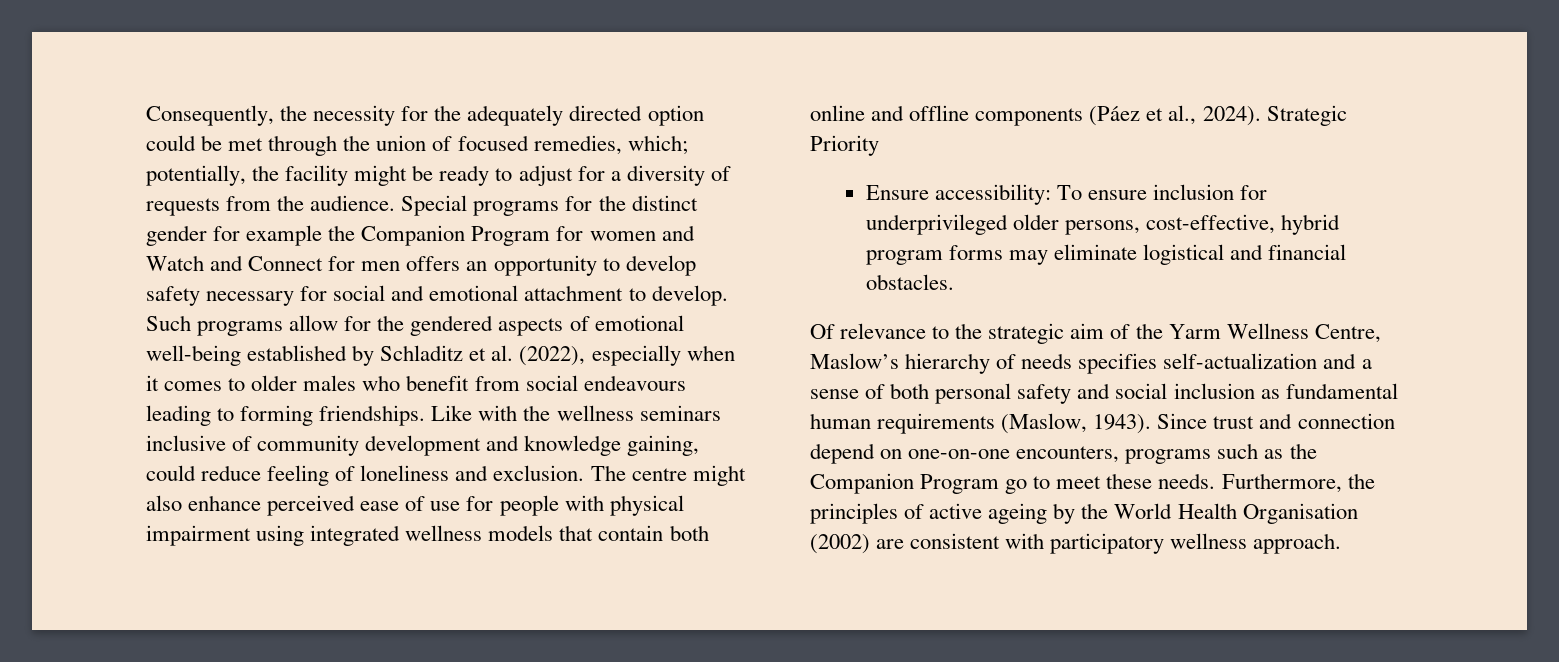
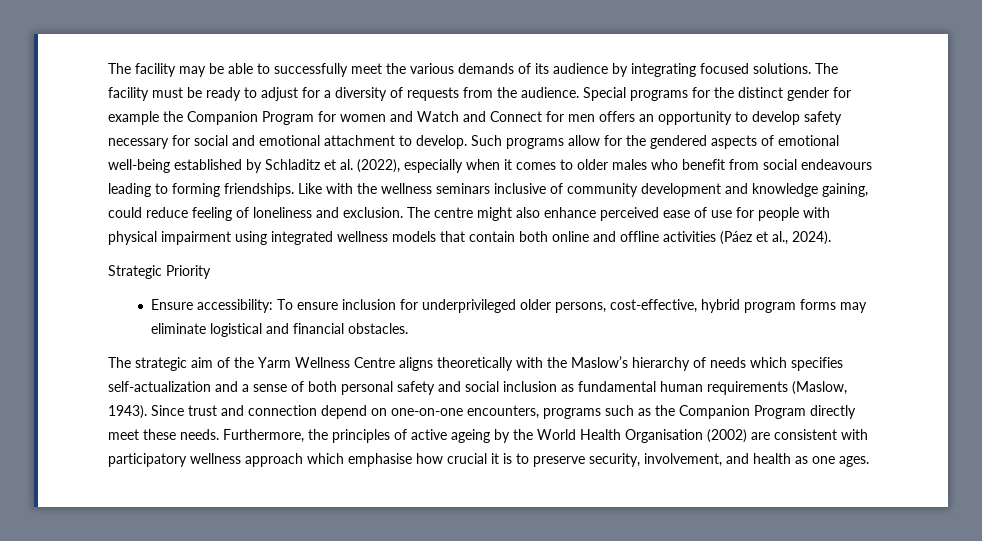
- Consequently, the necessity for the adequately directed option could be met through the union of focused remedies, which; potentially, the facility might be ready to adjust for a diversity of requests from the audience.
+ The facility may be able to successfully meet the various demands of its audience by integrating focused solutions. The facility must be ready to adjust for a diversity of requests from the audience.
- The centre might also enhance perceived ease of use for people with physical impairment using integrated wellness models that contain both online and offline components (Páez et al., 2024). Strategic Priority
+ The centre might also enhance perceived ease of use for people with physical impairment using integrated wellness models that contain both online and offline activities (Páez et al., 2024).
+ Strategic Priority
- Of relevance to the strategic aim of the Yarm Wellness Centre, Maslow’s hierarchy of needs specifies self-actualization and a sense of both personal safety and social inclusion as fundamental human requirements (Maslow, 1943).
+ The strategic aim of the Yarm Wellness Centre aligns theoretically with the Maslow’s hierarchy of needs which specifies self-actualization and a sense of both personal safety and social inclusion as fundamental human requirements (Maslow, 1943).
- Since trust and connection depend on one-on-one encounters, programs such as the Companion Program go to meet these needs.
+ Since trust and connection depend on one-on-one encounters, programs such as the Companion Program directly meet these needs.
- Furthermore, the principles of active ageing by the World Health Organisation (2002) are consistent with participatory wellness approach.
+ Furthermore, the principles of active ageing by the World Health Organisation (2002) are consistent with participatory wellness approach which emphasise how crucial it is to preserve security, involvement, and health as one ages.

